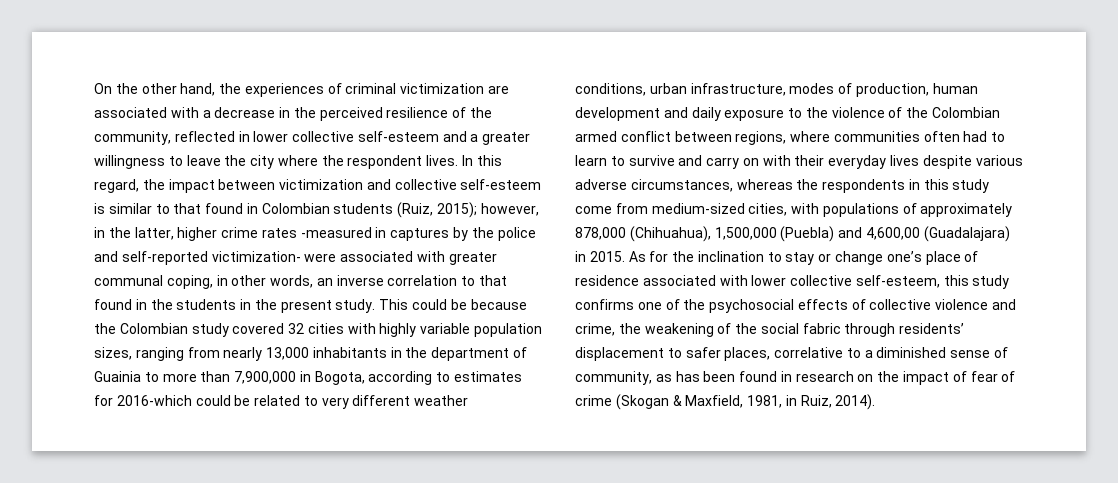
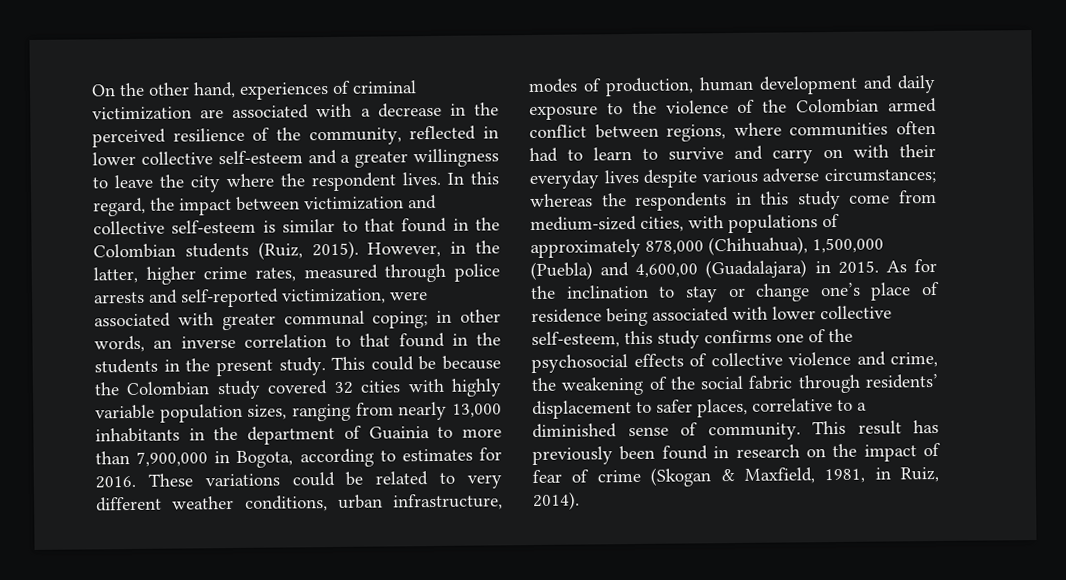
- On the other hand, the experiences of criminal victimization are associated with a decrease in the perceived resilience of the community, reflected in lower collective self-esteem and a greater willingness to leave the city where the respondent lives.
+ On the other hand, experiences of criminal victimization are associated with a decrease in the perceived resilience of the community, reflected in lower collective self-esteem and a greater willingness to leave the city where the respondent lives.
- In this regard, the impact between victimization and collective self-esteem is similar to that found in Colombian students (Ruiz, 2015); however, in the latter, higher crime rates -measured in captures by the police and self-reported victimization- were associated with greater communal coping, in other words, an inverse correlation to that found in the students in the present study.
+ In this regard, the impact between victimization and collective self-esteem is similar to that found in the Colombian students (Ruiz, 2015). However, in the latter, higher crime rates, measured through police arrests and self-reported victimization, were associated with greater communal coping; in other words, an inverse correlation to that found in the students in the present study.
- This could be because the Colombian study covered 32 cities with highly variable population sizes, ranging from nearly 13,000 inhabitants in the department of Guainia to more than 7,900,000 in Bogota, according to estimates for 2016-which could be related to very different weather conditions, urban infrastructure, modes of production, human development and daily exposure to the violence of the Colombian armed conflict between regions, where communities often had to learn to survive and carry on with their everyday lives despite various adverse circumstances, whereas the respondents in this study come from medium-sized cities, with populations of approximately 878,000 (Chihuahua), 1,500,000 (Puebla) and 4,600,00 (Guadalajara) in 2015.
+ This could be because the Colombian study covered 32 cities with highly variable population sizes, ranging from nearly 13,000 inhabitants in the department of Guainia to more than 7,900,000 in Bogota, according to estimates for 2016. These variations could be related to very different weather conditions, urban infrastructure, modes of production, human development and daily exposure to the violence of the Colombian armed conflict between regions, where communities often had to learn to survive and carry on with their everyday lives despite various adverse circumstances; whereas the respondents in this study come from medium-sized cities, with populations of approximately 878,000 (Chihuahua), 1,500,000 (Puebla) and 4,600,00 (Guadalajara) in 2015.
- As for the inclination to stay or change one’s place of residence associated with lower collective self-esteem, this study confirms one of the psychosocial effects of collective violence and crime, the weakening of the social fabric through residents’ displacement to safer places, correlative to a diminished sense of community, as has been found in research on the impact of fear of crime (Skogan & Maxfield, 1981, in Ruiz, 2014).
+ As for the inclination to stay or change one’s place of residence being associated with lower collective self-esteem, this study confirms one of the psychosocial effects of collective violence and crime, the weakening of the social fabric through residents’ displacement to safer places, correlative to a diminished sense of community. This result has previously been found in research on the impact of fear of crime (Skogan & Maxfield, 1981, in Ruiz, 2014).

